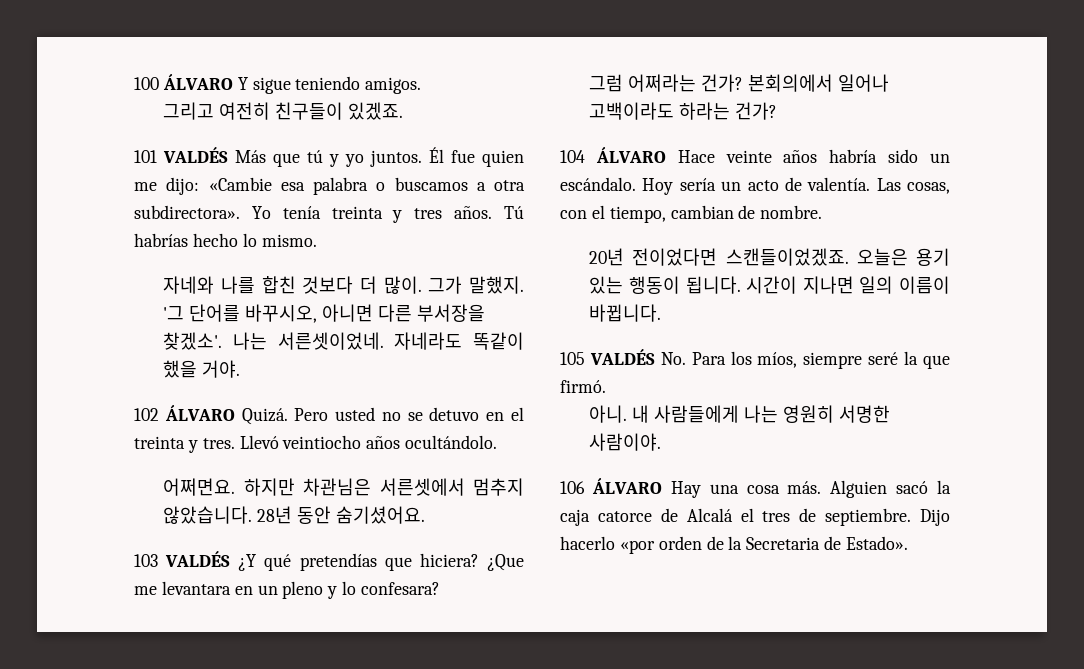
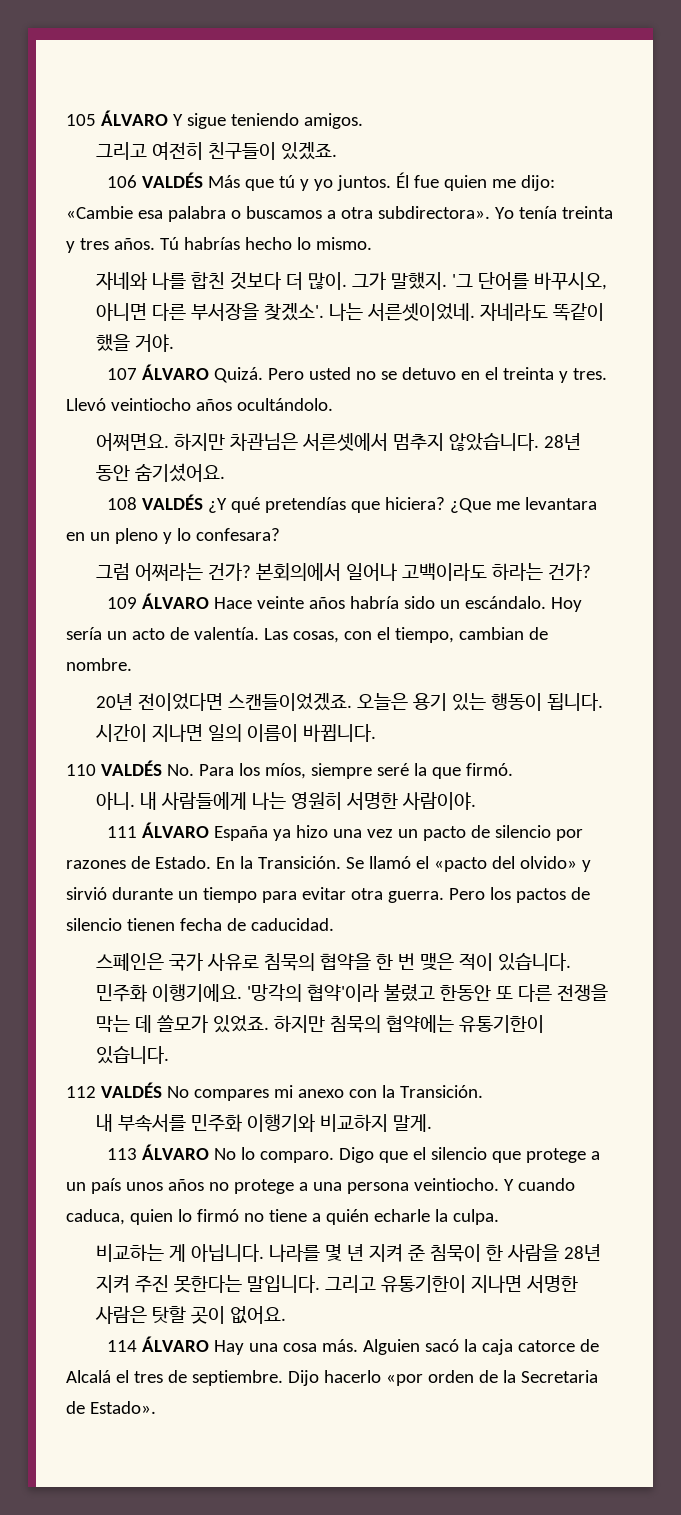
- 100 ÁLVARO Y sigue teniendo amigos.
+ 105 ÁLVARO Y sigue teniendo amigos.
- 101 VALDÉS Más que tú y yo juntos.
+ 106 VALDÉS Más que tú y yo juntos.
- 102 ÁLVARO Quizá.
+ 107 ÁLVARO Quizá.
- 103 VALDÉS ¿Y qué pretendías que hiciera?
+ 108 VALDÉS ¿Y qué pretendías que hiciera?
- 104 ÁLVARO Hace veinte años habría sido un escándalo.
+ 109 ÁLVARO Hace veinte años habría sido un escándalo.
- 105 VALDÉS No. Para los míos, siempre seré la que firmó.
+ 110 VALDÉS No. Para los míos, siempre seré la que firmó.
- 106 ÁLVARO Hay una cosa más.
+ 111 ÁLVARO España ya hizo una vez un pacto de silencio por razones de Estado. En la Transición. Se llamó el «pacto del olvido» y sirvió durante un tiempo para evitar otra guerra. Pero los pactos de silencio tienen fecha de caducidad.
+ 스페인은 국가 사유로 침묵의 협약을 한 번 맺은 적이 있습니다. 민주화 이행기에요. '망각의 협약'이라 불렸고 한동안 또 다른 전쟁을 막는 데 쓸모가 있었죠. 하지만 침묵의 협약에는 유통기한이 있습니다.
+ 112 VALDÉS No compares mi anexo con la Transición.
+ 내 부속서를 민주화 이행기와 비교하지 말게.
+ 113 ÁLVARO No lo comparo. Digo que el silencio que protege a un país unos años no protege a una persona veintiocho. Y cuando caduca, quien lo firmó no tiene a quién echarle la culpa.
+ 비교하는 게 아닙니다. 나라를 몇 년 지켜 준 침묵이 한 사람을 28년 지켜 주진 못한다는 말입니다. 그리고 유통기한이 지나면 서명한 사람은 탓할 곳이 없어요.
+ 114 ÁLVARO Hay una cosa más.

